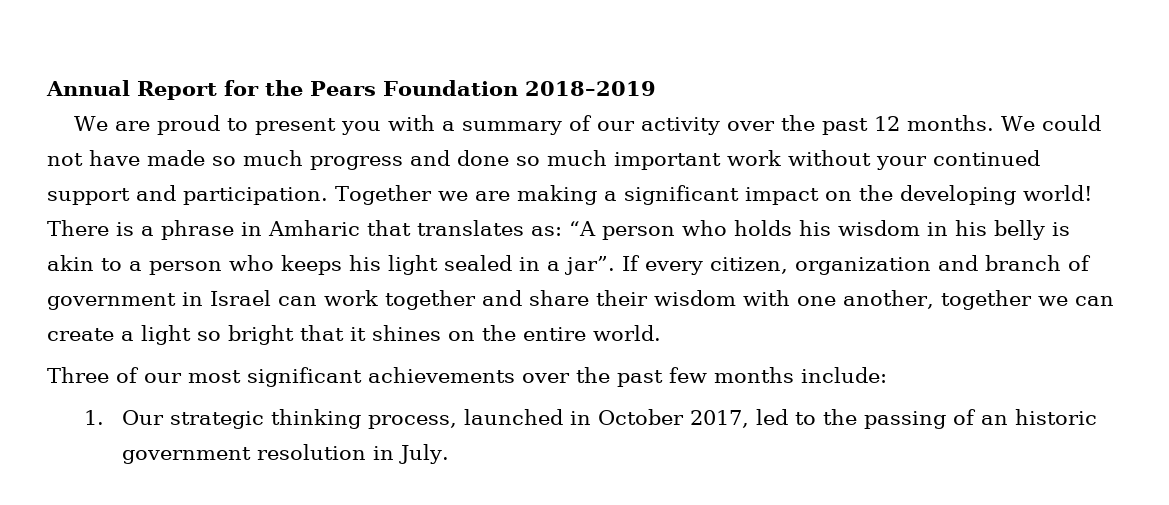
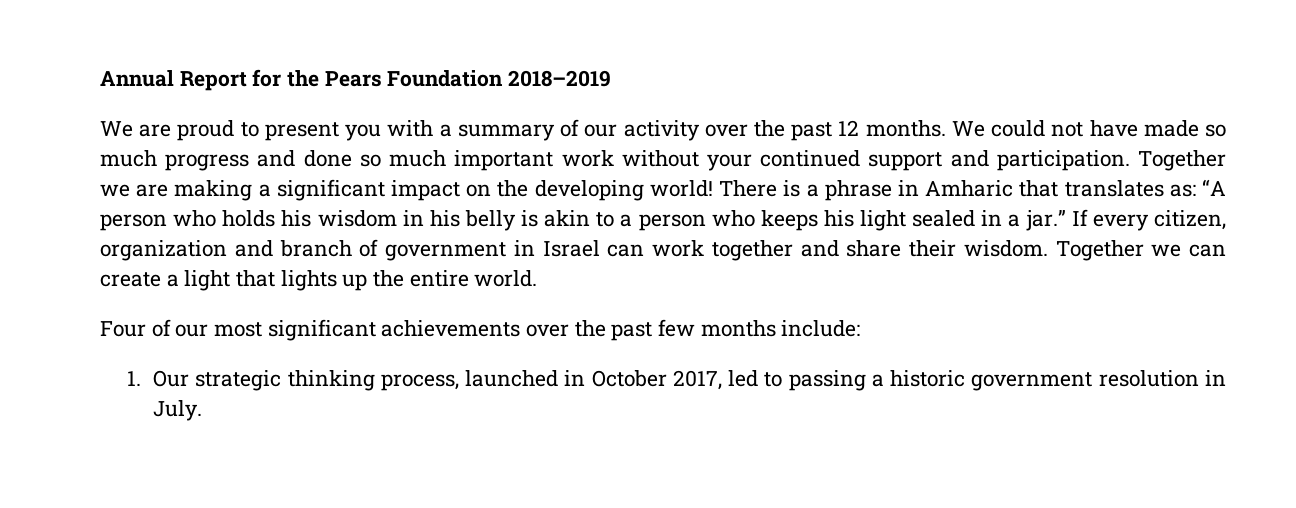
- There is a phrase in Amharic that translates as: “A person who holds his wisdom in his belly is akin to a person who keeps his light sealed in a jar”.
+ There is a phrase in Amharic that translates as: “A person who holds his wisdom in his belly is akin to a person who keeps his light sealed in a jar.”
- If every citizen, organization and branch of government in Israel can work together and share their wisdom with one another, together we can create a light so bright that it shines on the entire world.
+ If every citizen, organization and branch of government in Israel can work together and share their wisdom. Together we can create a light that lights up the entire world.
- Three of our most significant achievements over the past few months include:
+ Four of our most significant achievements over the past few months include:
- 1. Our strategic thinking process, launched in October 2017, led to the passing of an historic government resolution in July.
+ 1. Our strategic thinking process, launched in October 2017, led to passing a historic government resolution in July.

